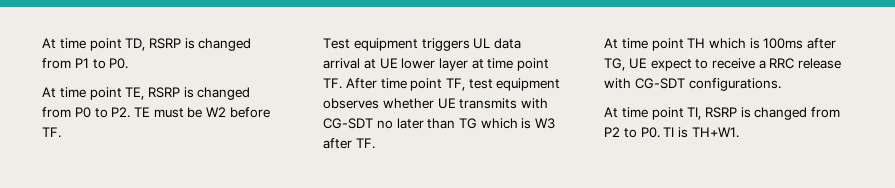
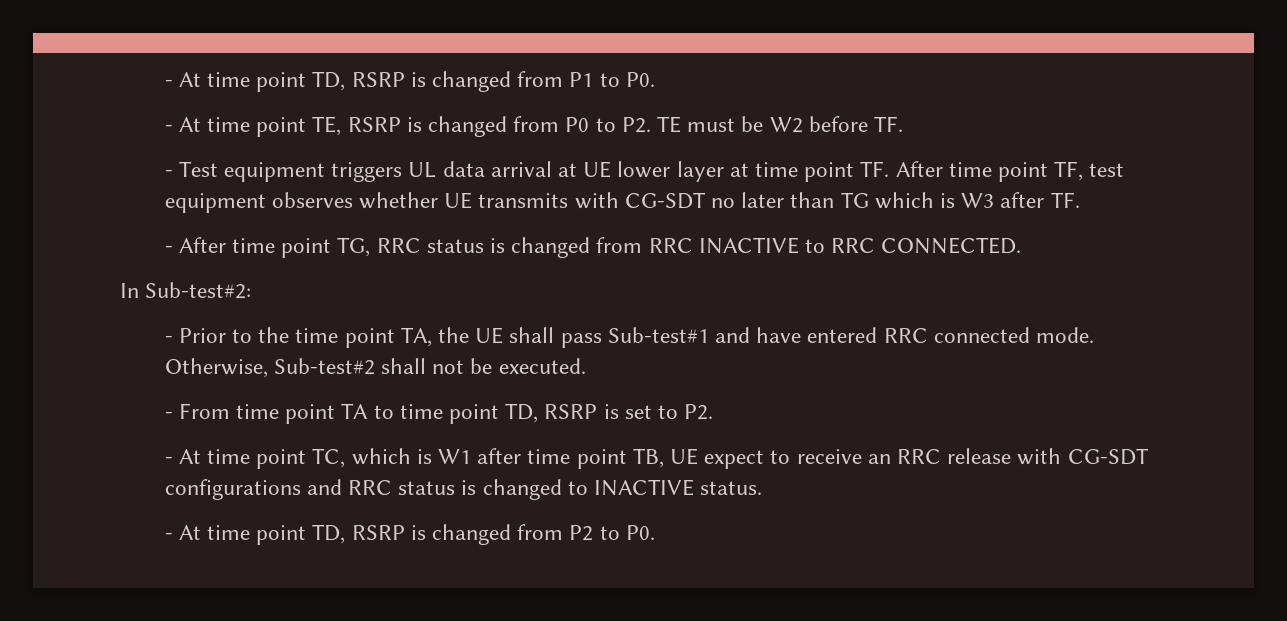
- At time point TD, RSRP is changed from P1 to P0.
+ - At time point TD, RSRP is changed from P1 to P0.
- At time point TE, RSRP is changed from P0 to P2. TE must be W2 before TF.
+ - At time point TE, RSRP is changed from P0 to P2. TE must be W2 before TF.
- Test equipment triggers UL data arrival at UE lower layer at time point TF. After time point TF, test equipment observes whether UE transmits with CG-SDT no later than TG which is W3 after TF.
+ - Test equipment triggers UL data arrival at UE lower layer at time point TF. After time point TF, test equipment observes whether UE transmits with CG-SDT no later than TG which is W3 after TF.
- At time point TH which is 100ms after TG, UE expect to receive a RRC release with CG-SDT configurations.
- At time point TI, RSRP is changed from P2 to P0. TI is TH+W1.
+ - After time point TG, RRC status is changed from RRC INACTIVE to RRC CONNECTED.
+ In Sub-test#2:
+ - Prior to the time point TA, the UE shall pass Sub-test#1 and have entered RRC connected mode. Otherwise, Sub-test#2 shall not be executed.
+ - From time point TA to time point TD, RSRP is set to P2.
+ - At time point TC, which is W1 after time point TB, UE expect to receive an RRC release with CG-SDT configurations and RRC status is changed to INACTIVE status.
+ - At time point TD, RSRP is changed from P2 to P0.

